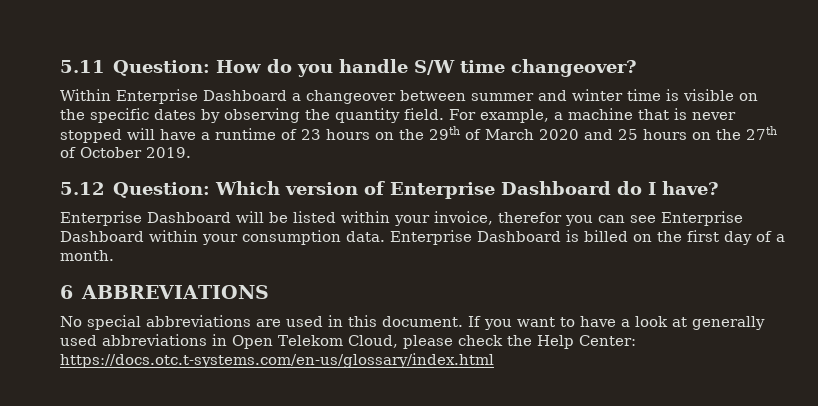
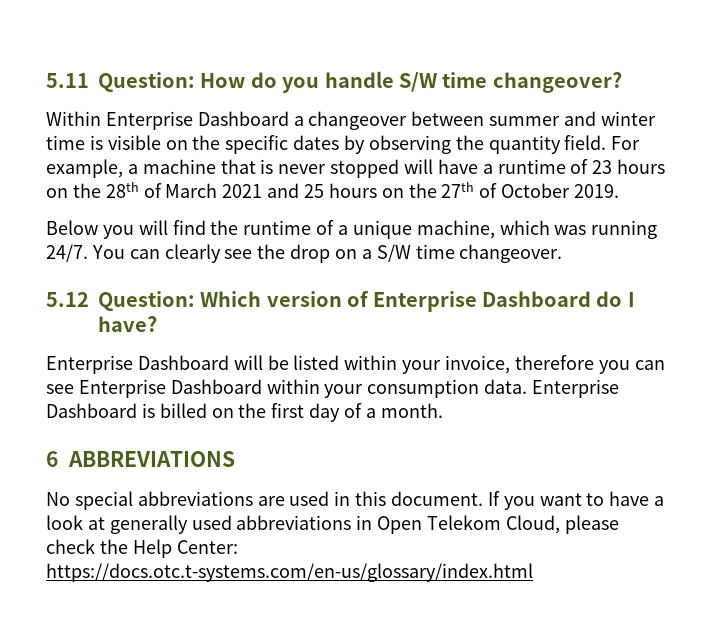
- For example, a machine that is never stopped will have a runtime of 23 hours on the 29th of March 2020 and 25 hours on the 27th of October 2019.
+ For example, a machine that is never stopped will have a runtime of 23 hours on the 28th of March 2021 and 25 hours on the 27th of October 2019.
+ Below you will find the runtime of a unique machine, which was running 24/7. You can clearly see the drop on a S/W time changeover.
- Enterprise Dashboard will be listed within your invoice, therefor you can see Enterprise Dashboard within your consumption data.
+ Enterprise Dashboard will be listed within your invoice, therefore you can see Enterprise Dashboard within your consumption data.

